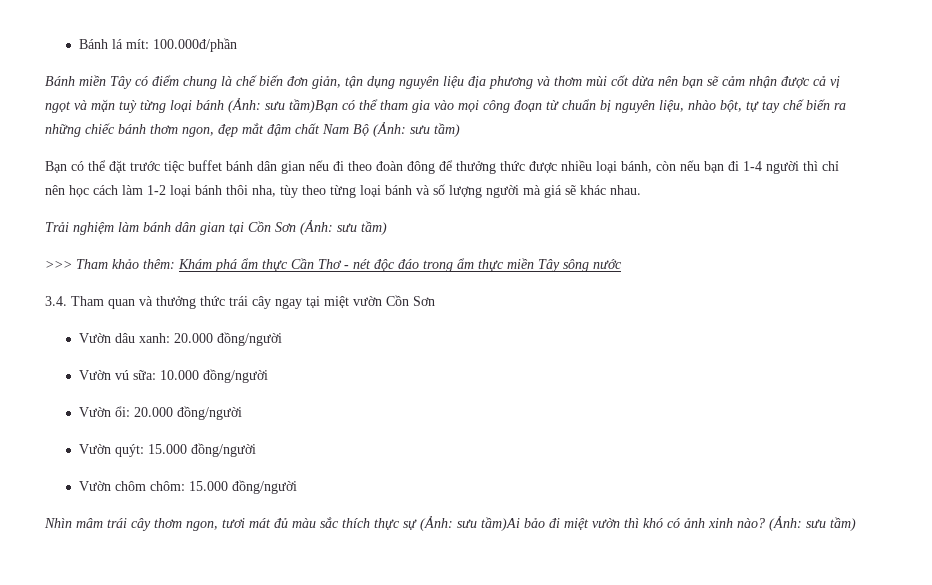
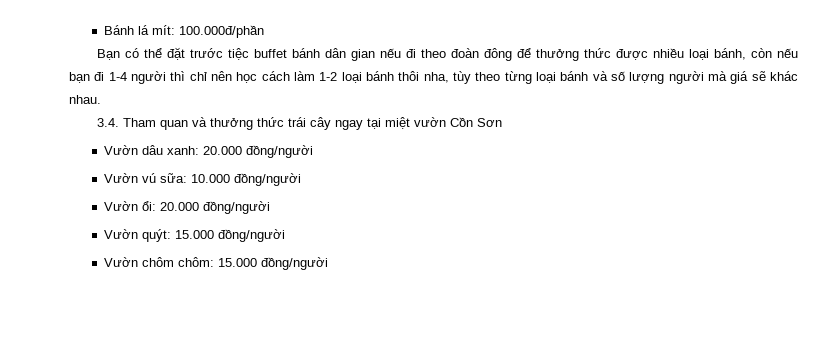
- Bánh miền Tây có điểm chung là chế biến đơn giản, tận dụng nguyên liệu địa phương và thơm mùi cốt dừa nên bạn sẽ cảm nhận được cả vị ngọt và mặn tuỳ từng loại bánh (Ảnh: sưu tầm)Bạn có thể tham gia vào mọi công đoạn từ chuẩn bị nguyên liệu, nhào bột, tự tay chế biến ra những chiếc bánh thơm ngon, đẹp mắt đậm chất Nam Bộ (Ảnh: sưu tầm)
- Trải nghiệm làm bánh dân gian tại Cồn Sơn (Ảnh: sưu tầm)
- >>> Tham khảo thêm: Khám phá ẩm thực Cần Thơ - nét độc đáo trong ẩm thực miền Tây sông nước
- Nhìn mâm trái cây thơm ngon, tươi mát đủ màu sắc thích thực sự (Ảnh: sưu tầm)Ai bảo đi miệt vườn thì khó có ảnh xinh nào? (Ảnh: sưu tầm)

